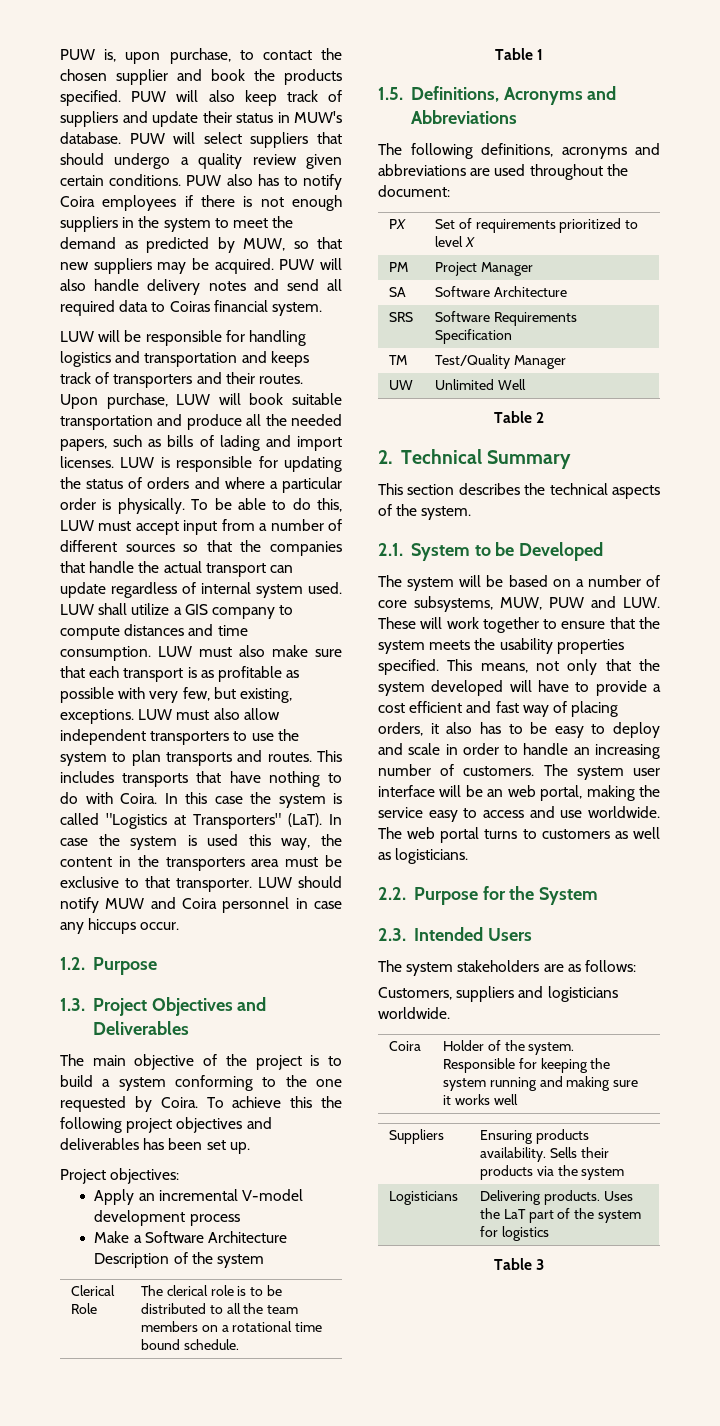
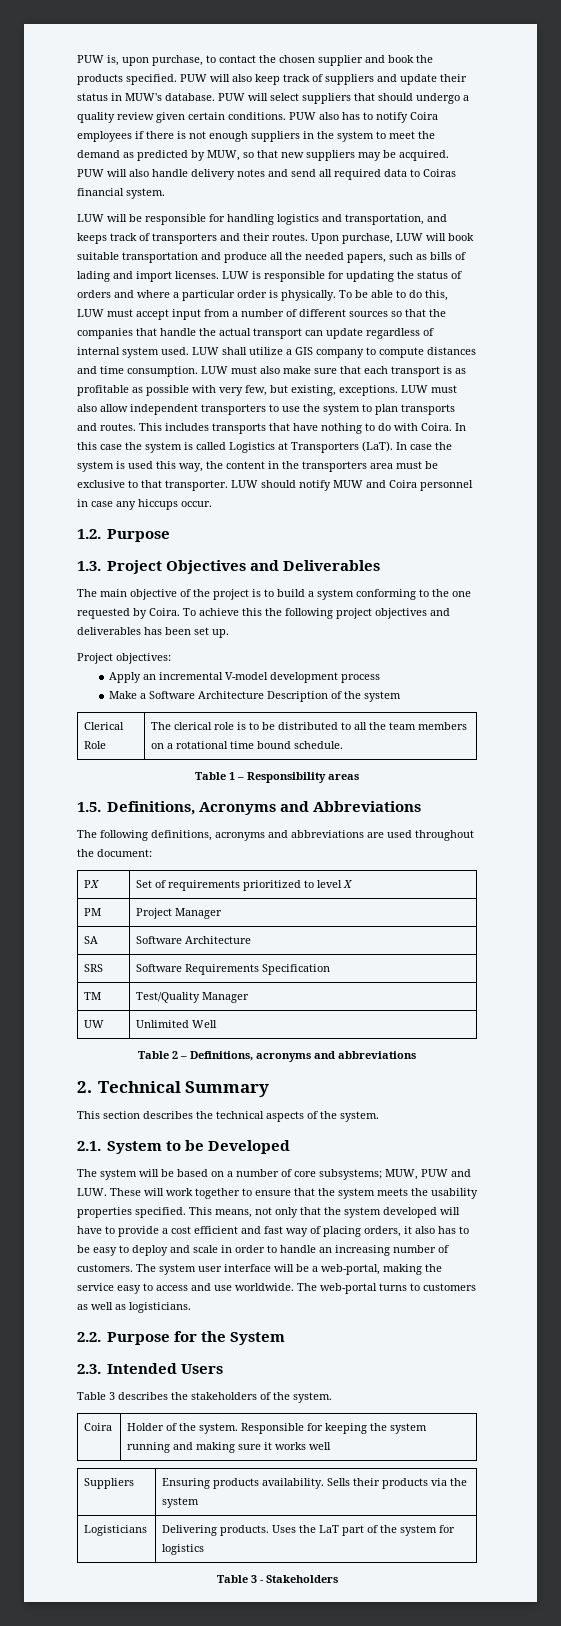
- LUW will be responsible for handling logistics and transportation and keeps track of transporters and their routes.
+ LUW will be responsible for handling logistics and transportation, and keeps track of transporters and their routes.
- In this case the system is called "Logistics at Transporters" (LaT).
+ In this case the system is called Logistics at Transporters (LaT).
- Table 1
+ Table 1 – Responsibility areas
- Table 2
+ Table 2 – Definitions, acronyms and abbreviations
- The system will be based on a number of core subsystems, MUW, PUW and LUW. These will work together to ensure that the system meets the usability properties specified.
+ The system will be based on a number of core subsystems; MUW, PUW and LUW. These will work together to ensure that the system meets the usability properties specified.
- The system user interface will be an web portal, making the service easy to access and use worldwide.
+ The system user interface will be a web-portal, making the service easy to access and use worldwide.
- The web portal turns to customers as well as logisticians.
+ The web-portal turns to customers as well as logisticians.
- The system stakeholders are as follows:
- Customers, suppliers and logisticians worldwide.
+ Table 3 describes the stakeholders of the system.
- Table 3
+ Table 3 - Stakeholders

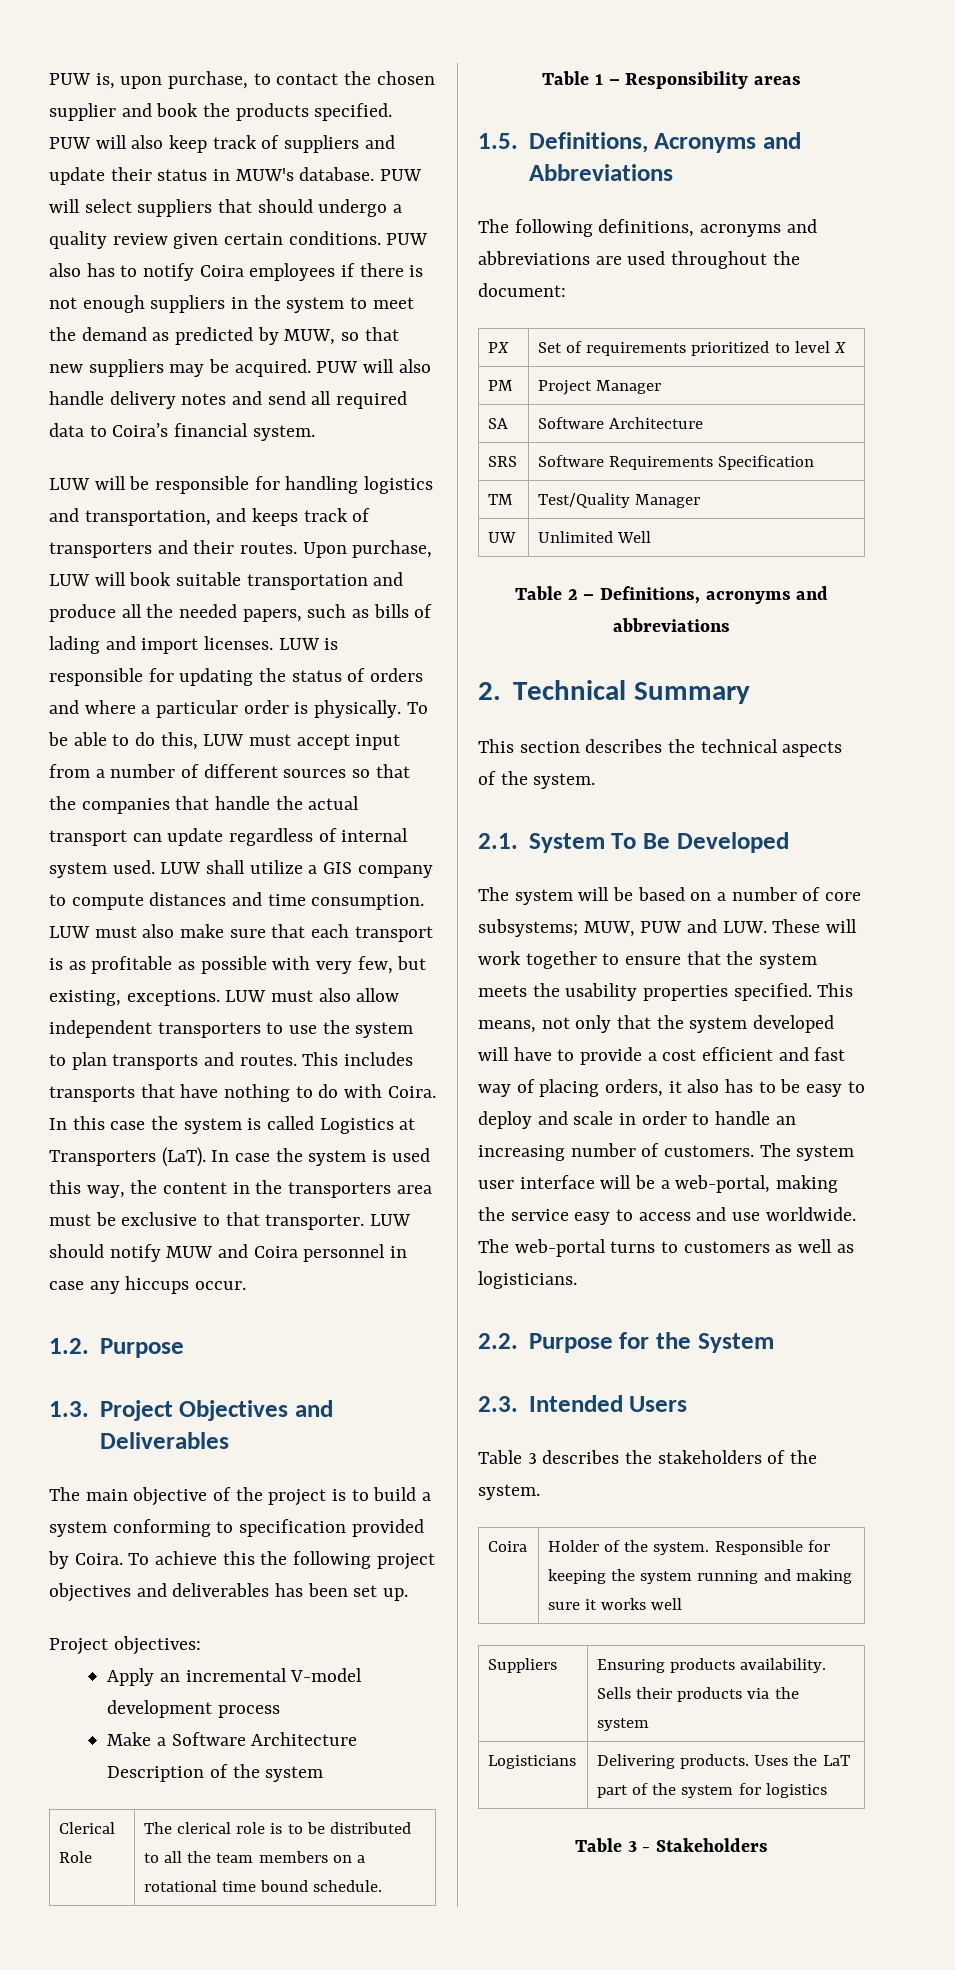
- PUW will also handle delivery notes and send all required data to Coiras financial system.
+ PUW will also handle delivery notes and send all required data to Coira’s financial system.
- The main objective of the project is to build a system conforming to the one requested by Coira.
+ The main objective of the project is to build a system conforming to specification provided by Coira.
- 2.1. System to be Developed
+ 2.1. System To Be Developed

